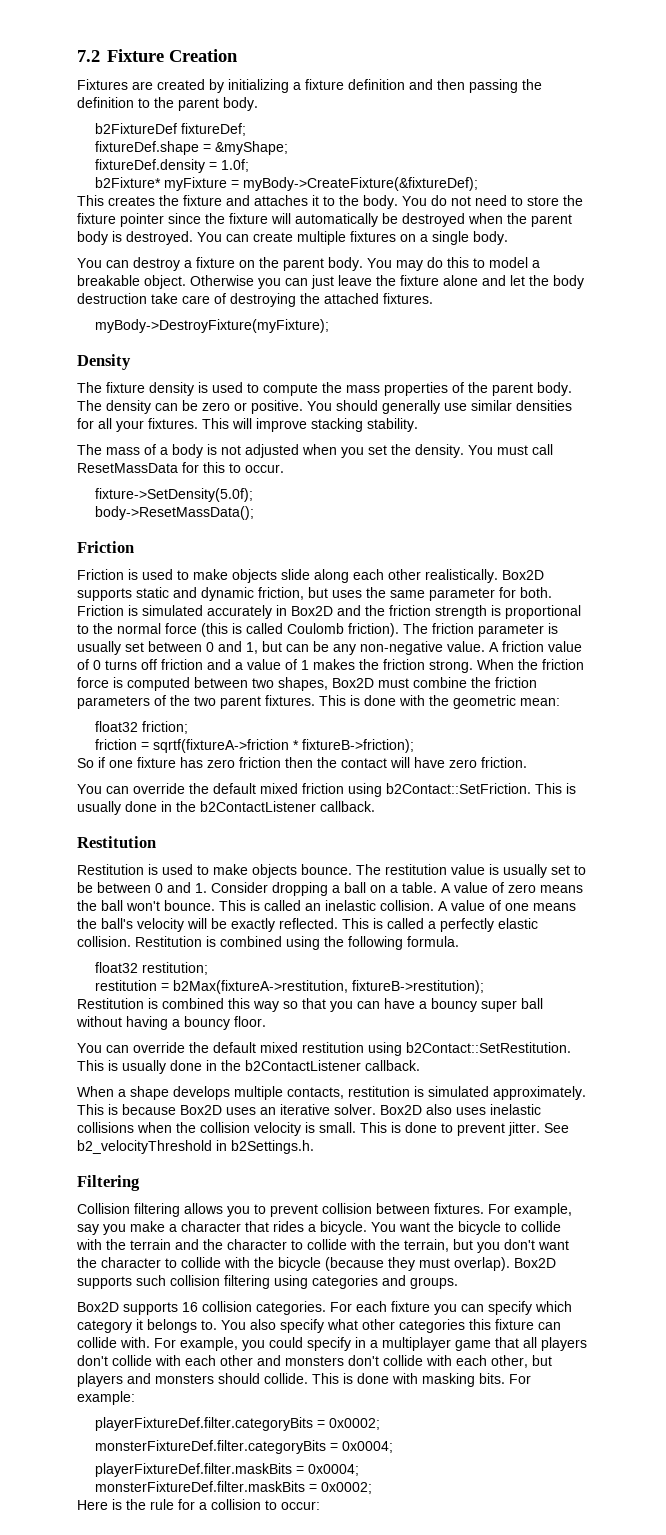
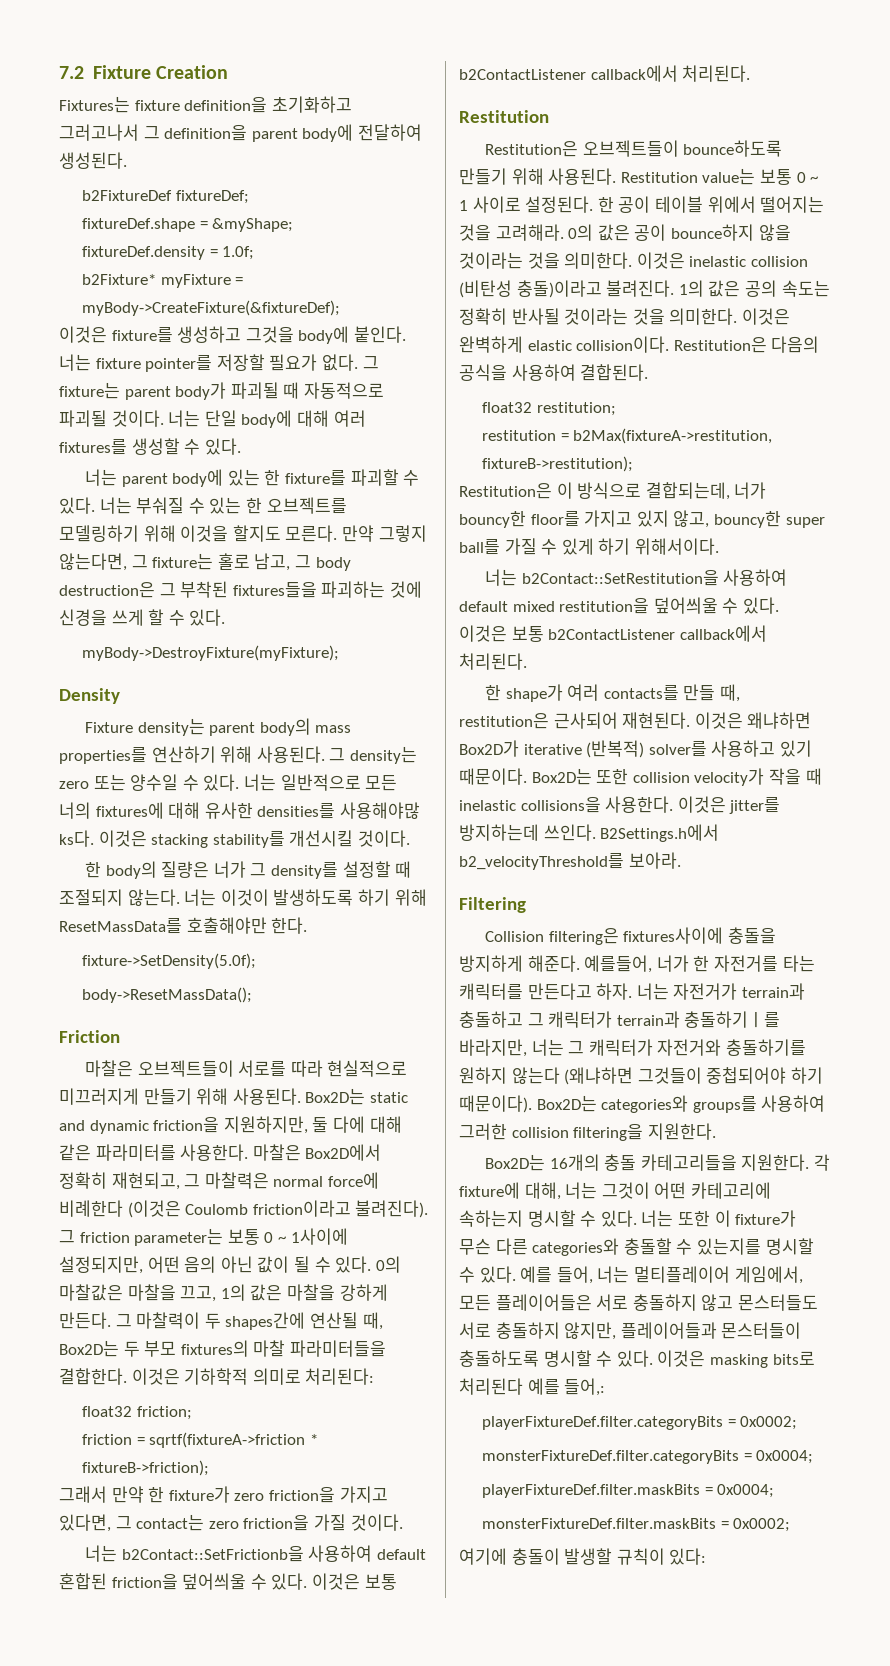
- Fixtures are created by initializing a fixture definition and then passing the definition to the parent body.
+ Fixtures는 fixture definition을 초기화하고 그러고나서 그 definition을 parent body에 전달하여 생성된다.
- This creates the fixture and attaches it to the body. You do not need to store the fixture pointer since the fixture will automatically be destroyed when the parent body is destroyed. You can create multiple fixtures on a single body.
- You can destroy a fixture on the parent body. You may do this to model a breakable object. Otherwise you can just leave the fixture alone and let the body destruction take care of destroying the attached fixtures.
+ 이것은 fixture를 생성하고 그것을 body에 붙인다. 너는 fixture pointer를 저장할 필요가 없다. 그 fixture는 parent body가 파괴될 때 자동적으로 파괴될 것이다. 너는 단일 body에 대해 여러 fixtures를 생성할 수 있다.
+ 너는 parent body에 있는 한 fixture를 파괴할 수 있다. 너는 부숴질 수 있는 한 오브젝트를 모델링하기 위해 이것을 할지도 모른다. 만약 그렇지 않는다면, 그 fixture는 홀로 남고, 그 body destruction은 그 부착된 fixtures들을 파괴하는 것에 신경을 쓰게 할 수 있다.
  myBody->DestroyFixture(myFixture);
  Density
- The fixture density is used to compute the mass properties of the parent body. The density can be zero or positive. You should generally use similar densities for all your fixtures. This will improve stacking stability.
- The mass of a body is not adjusted when you set the density. You must call ResetMassData for this to occur.
+ Fixture density는 parent body의 mass properties를 연산하기 위해 사용된다. 그 density는 zero 또는 양수일 수 있다. 너는 일반적으로 모든 너의 fixtures에 대해 유사한 densities를 사용해야많 ks다. 이것은 stacking stability를 개선시킬 것이다.
+ 한 body의 질량은 너가 그 density를 설정할 때 조절되지 않는다. 너는 이것이 발생하도록 하기 위해 ResetMassData를 호출해야만 한다.
  fixture->SetDensity(5.0f);
  body->ResetMassData();
  Friction
- Friction is used to make objects slide along each other realistically. Box2D supports static and dynamic friction, but uses the same parameter for both. Friction is simulated accurately in Box2D and the friction strength is proportional to the normal force (this is called Coulomb friction). The friction parameter is usually set between 0 and 1, but can be any non-negative value. A friction value of 0 turns off friction and a value of 1 makes the friction strong. When the friction force is computed between two shapes, Box2D must combine the friction parameters of the two parent fixtures. This is done with the geometric mean:
+ 마찰은 오브젝트들이 서로를 따라 현실적으로 미끄러지게 만들기 위해 사용된다. Box2D는 static and dynamic friction을 지원하지만, 둘 다에 대해 같은 파라미터를 사용한다. 마찰은 Box2D에서 정확히 재현되고, 그 마찰력은 normal force에 비례한다 (이것은 Coulomb friction이라고 불려진다). 그 friction parameter는 보통 0 ~ 1사이에 설정되지만, 어떤 음의 아닌 값이 될 수 있다. 0의 마찰값은 마찰을 끄고, 1의 값은 마찰을 강하게 만든다. 그 마찰력이 두 shapes간에 연산될 때, Box2D는 두 부모 fixtures의 마찰 파라미터들을 결합한다. 이것은 기하학적 의미로 처리된다:
- So if one fixture has zero friction then the contact will have zero friction.
- You can override the default mixed friction using b2Contact::SetFriction. This is usually done in the b2ContactListener callback.
+ 그래서 만약 한 fixture가 zero friction을 가지고 있다면, 그 contact는 zero friction을 가질 것이다.
+ 너는 b2Contact::SetFrictionb을 사용하여 default 혼합된 friction을 덮어씌울 수 있다. 이것은 보통 b2ContactListener callback에서 처리된다.
  Restitution
- Restitution is used to make objects bounce. The restitution value is usually set to be between 0 and 1. Consider dropping a ball on a table. A value of zero means the ball won't bounce. This is called an inelastic collision. A value of one means the ball's velocity will be exactly reflected. This is called a perfectly elastic collision. Restitution is combined using the following formula.
+ Restitution은 오브젝트들이 bounce하도록 만들기 위해 사용된다. Restitution value는 보통 0 ~ 1 사이로 설정된다. 한 공이 테이블 위에서 떨어지는 것을 고려해라. 0의 값은 공이 bounce하지 않을 것이라는 것을 의미한다. 이것은 inelastic collision (비탄성 충돌)이라고 불려진다. 1의 값은 공의 속도는 정확히 반사될 것이라는 것을 의미한다. 이것은 완벽하게 elastic collision이다. Restitution은 다음의 공식을 사용하여 결합된다.
- Restitution is combined this way so that you can have a bouncy super ball without having a bouncy floor.
- You can override the default mixed restitution using b2Contact::SetRestitution. This is usually done in the b2ContactListener callback.
- When a shape develops multiple contacts, restitution is simulated approximately. This is because Box2D uses an iterative solver. Box2D also uses inelastic collisions when the collision velocity is small. This is done to prevent jitter. See b2_velocityThreshold in b2Settings.h.
+ Restitution은 이 방식으로 결합되는데, 너가 bouncy한 floor를 가지고 있지 않고, bouncy한 super ball를 가질 수 있게 하기 위해서이다.
+ 너는 b2Contact::SetRestitution을 사용하여 default mixed restitution을 덮어씌울 수 있다. 이것은 보통 b2ContactListener callback에서 처리된다.
+ 한 shape가 여러 contacts를 만들 때, restitution은 근사되어 재현된다. 이것은 왜냐하면 Box2D가 iterative (반복적) solver를 사용하고 있기 때문이다. Box2D는 또한 collision velocity가 작을 때 inelastic collisions을 사용한다. 이것은 jitter를 방지하는데 쓰인다. B2Settings.h에서 b2_velocityThreshold를 보아라.
  Filtering
- Collision filtering allows you to prevent collision between fixtures. For example, say you make a character that rides a bicycle. You want the bicycle to collide with the terrain and the character to collide with the terrain, but you don't want the character to collide with the bicycle (because they must overlap). Box2D supports such collision filtering using categories and groups.
- Box2D supports 16 collision categories. For each fixture you can specify which category it belongs to. You also specify what other categories this fixture can collide with. For example, you could specify in a multiplayer game that all players don't collide with each other and monsters don't collide with each other, but players and monsters should collide. This is done with masking bits. For example:
+ Collision filtering은 fixtures사이에 충돌을 방지하게 해준다. 예를들어, 너가 한 자전거를 타는 캐릭터를 만든다고 하자. 너는 자전거가 terrain과 충돌하고 그 캐릭터가 terrain과 충돌하기ㅣ를 바라지만, 너는 그 캐릭터가 자전거와 충돌하기를 원하지 않는다 (왜냐하면 그것들이 중첩되어야 하기 때문이다). Box2D는 categories와 groups를 사용하여 그러한 collision filtering을 지원한다.
+ Box2D는 16개의 충돌 카테고리들을 지원한다. 각 fixture에 대해, 너는 그것이 어떤 카테고리에 속하는지 명시할 수 있다. 너는 또한 이 fixture가 무슨 다른 categories와 충돌할 수 있는지를 명시할 수 있다. 예를 들어, 너는 멀티플레이어 게임에서, 모든 플레이어들은 서로 충돌하지 않고 몬스터들도 서로 충돌하지 않지만, 플레이어들과 몬스터들이 충돌하도록 명시할 수 있다. 이것은 masking bits로 처리된다 예를 들어,:
- Here is the rule for a collision to occur:
+ 여기에 충돌이 발생할 규칙이 있다:

